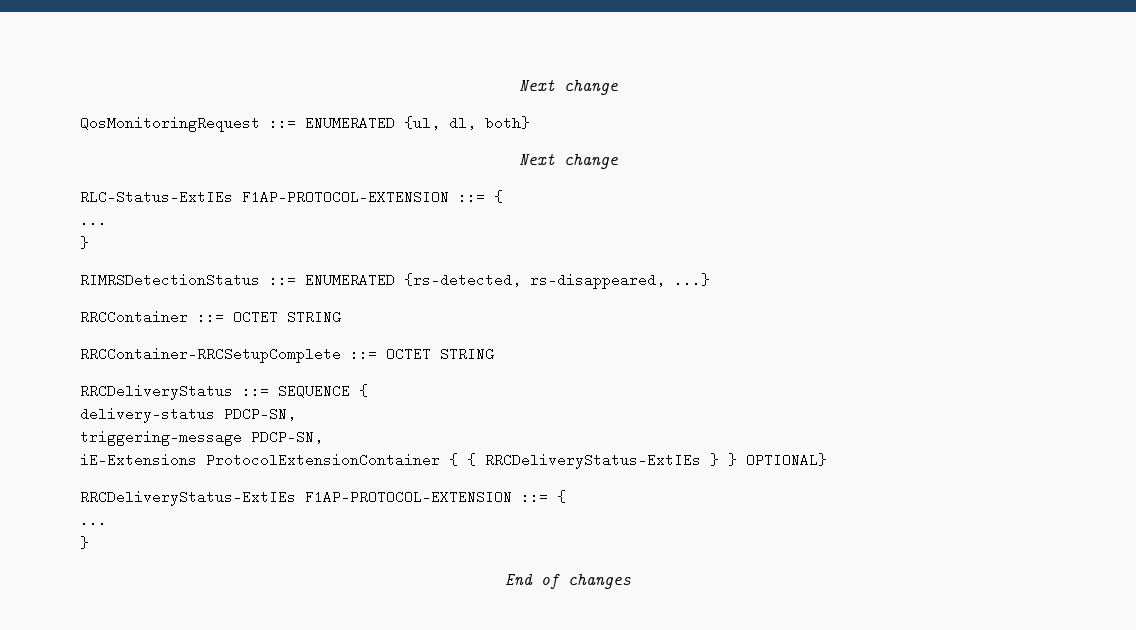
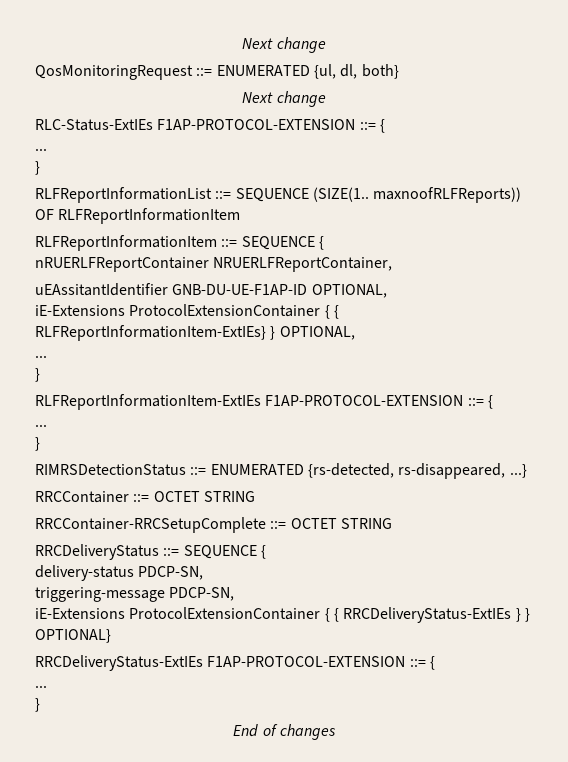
+ RLFReportInformationList ::= SEQUENCE (SIZE(1.. maxnoofRLFReports)) OF RLFReportInformationItem
+ RLFReportInformationItem ::= SEQUENCE {
+ nRUERLFReportContainer NRUERLFReportContainer,
+ uEAssitantIdentifier GNB-DU-UE-F1AP-ID OPTIONAL,
+ iE-Extensions ProtocolExtensionContainer { { RLFReportInformationItem-ExtIEs} } OPTIONAL,
+ ...
+ }
+ RLFReportInformationItem-ExtIEs F1AP-PROTOCOL-EXTENSION ::= {
+ ...
+ }

